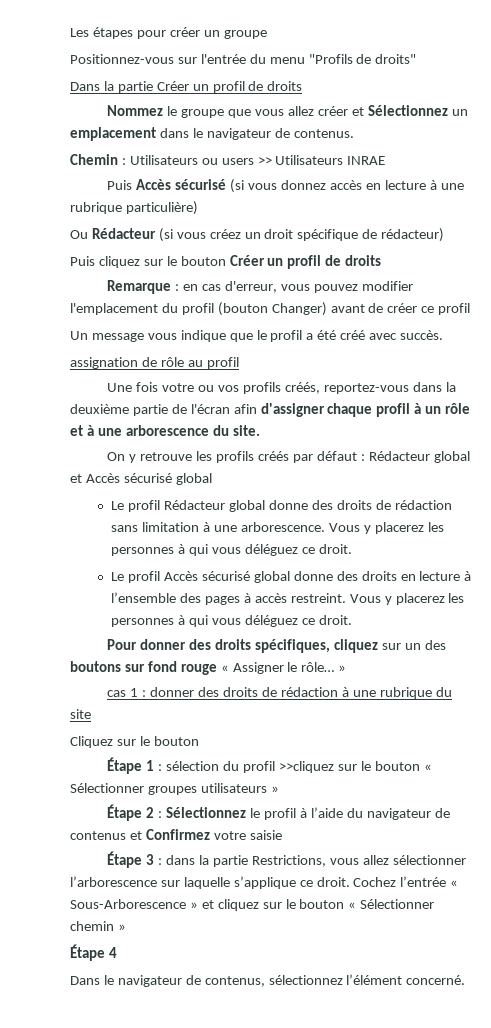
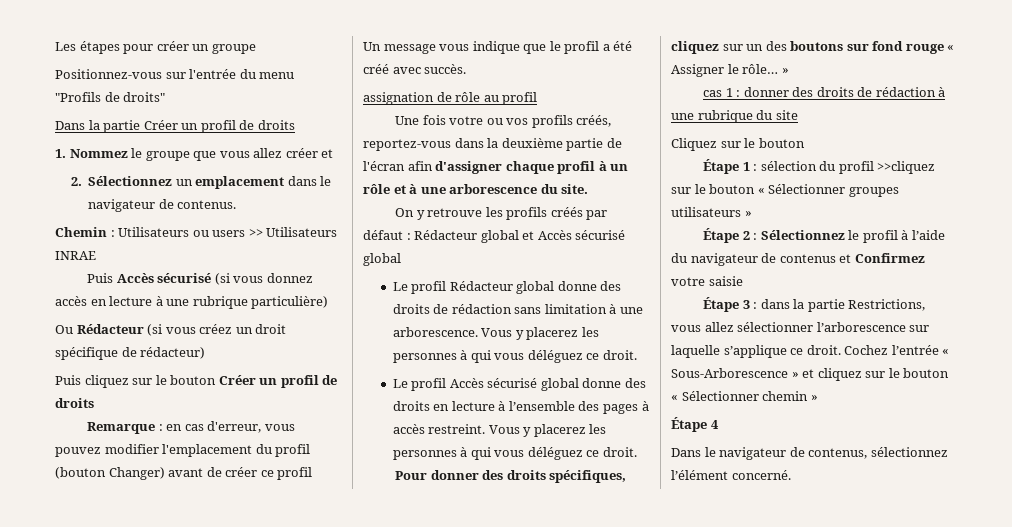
- Nommez le groupe que vous allez créer et Sélectionnez un emplacement dans le navigateur de contenus.
+ 1. Nommez le groupe que vous allez créer et
+ 2. Sélectionnez un emplacement dans le navigateur de contenus.

